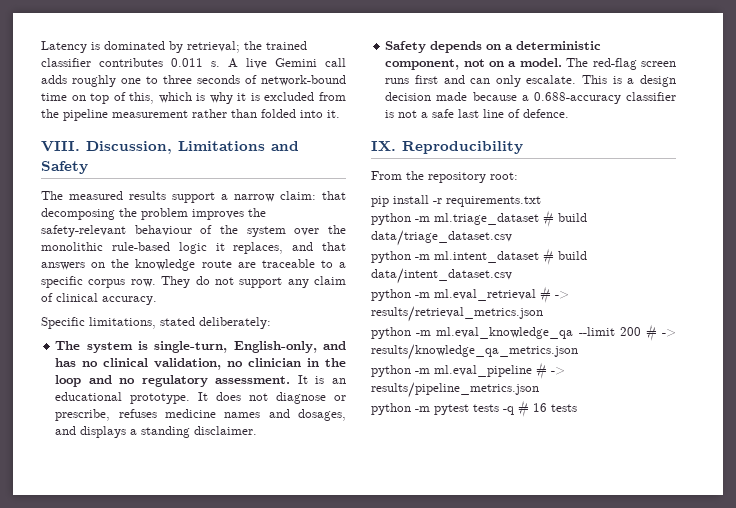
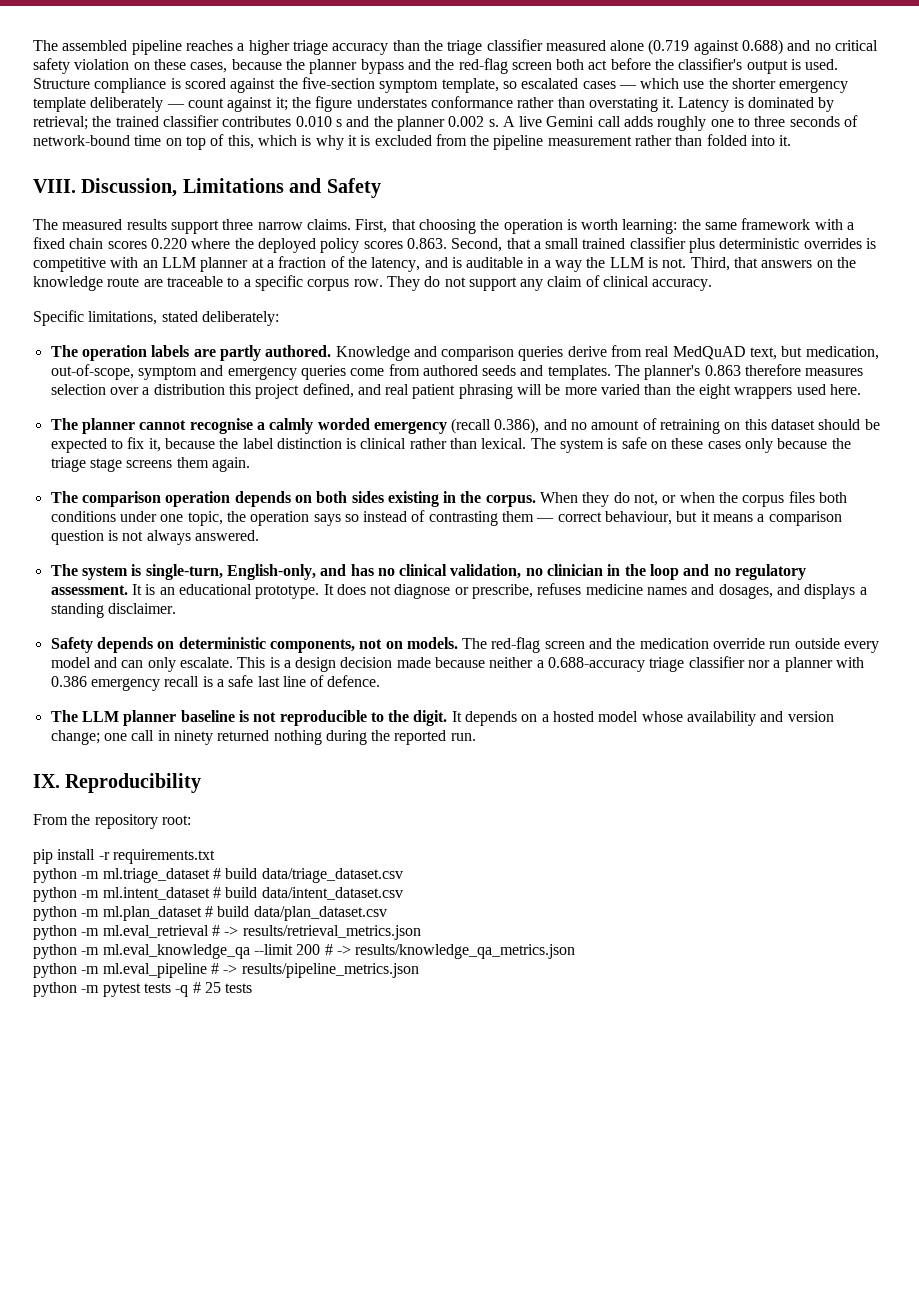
+ The assembled pipeline reaches a higher triage accuracy than the triage classifier measured alone (0.719 against 0.688) and no critical safety violation on these cases, because the planner bypass and the red-flag screen both act before the classifier's output is used. Structure compliance is scored against the five-section symptom template, so escalated cases — which use the shorter emergency template deliberately — count against it; the figure understates conformance rather than overstating it.
- Latency is dominated by retrieval; the trained classifier contributes 0.011 s.
+ Latency is dominated by retrieval; the trained classifier contributes 0.010 s and the planner 0.002 s.
- The measured results support a narrow claim: that decomposing the problem improves the safety-relevant behaviour of the system over the monolithic rule-based logic it replaces, and that answers on the knowledge route are traceable to a specific corpus row.
+ The measured results support three narrow claims. First, that choosing the operation is worth learning: the same framework with a fixed chain scores 0.220 where the deployed policy scores 0.863. Second, that a small trained classifier plus deterministic overrides is competitive with an LLM planner at a fraction of the latency, and is auditable in a way the LLM is not. Third, that answers on the knowledge route are traceable to a specific corpus row.
+ The operation labels are partly authored. Knowledge and comparison queries derive from real MedQuAD text, but medication, out-of-scope, symptom and emergency queries come from authored seeds and templates. The planner's 0.863 therefore measures selection over a distribution this project defined, and real patient phrasing will be more varied than the eight wrappers used here.
+ The planner cannot recognise a calmly worded emergency (recall 0.386), and no amount of retraining on this dataset should be expected to fix it, because the label distinction is clinical rather than lexical. The system is safe on these cases only because the triage stage screens them again.
+ The comparison operation depends on both sides existing in the corpus. When they do not, or when the corpus files both conditions under one topic, the operation says so instead of contrasting them — correct behaviour, but it means a comparison question is not always answered.
- Safety depends on a deterministic component, not on a model. The red-flag screen runs first and can only escalate.
+ Safety depends on deterministic components, not on models. The red-flag screen and the medication override run outside every model and can only escalate.
- This is a design decision made because a 0.688-accuracy classifier is not a safe last line of defence.
+ This is a design decision made because neither a 0.688-accuracy triage classifier nor a planner with 0.386 emergency recall is a safe last line of defence.
+ The LLM planner baseline is not reproducible to the digit. It depends on a hosted model whose availability and version change; one call in ninety returned nothing during the reported run.
+ python -m ml.plan_dataset # build data/plan_dataset.csv
- python -m pytest tests -q # 16 tests
+ python -m pytest tests -q # 25 tests

